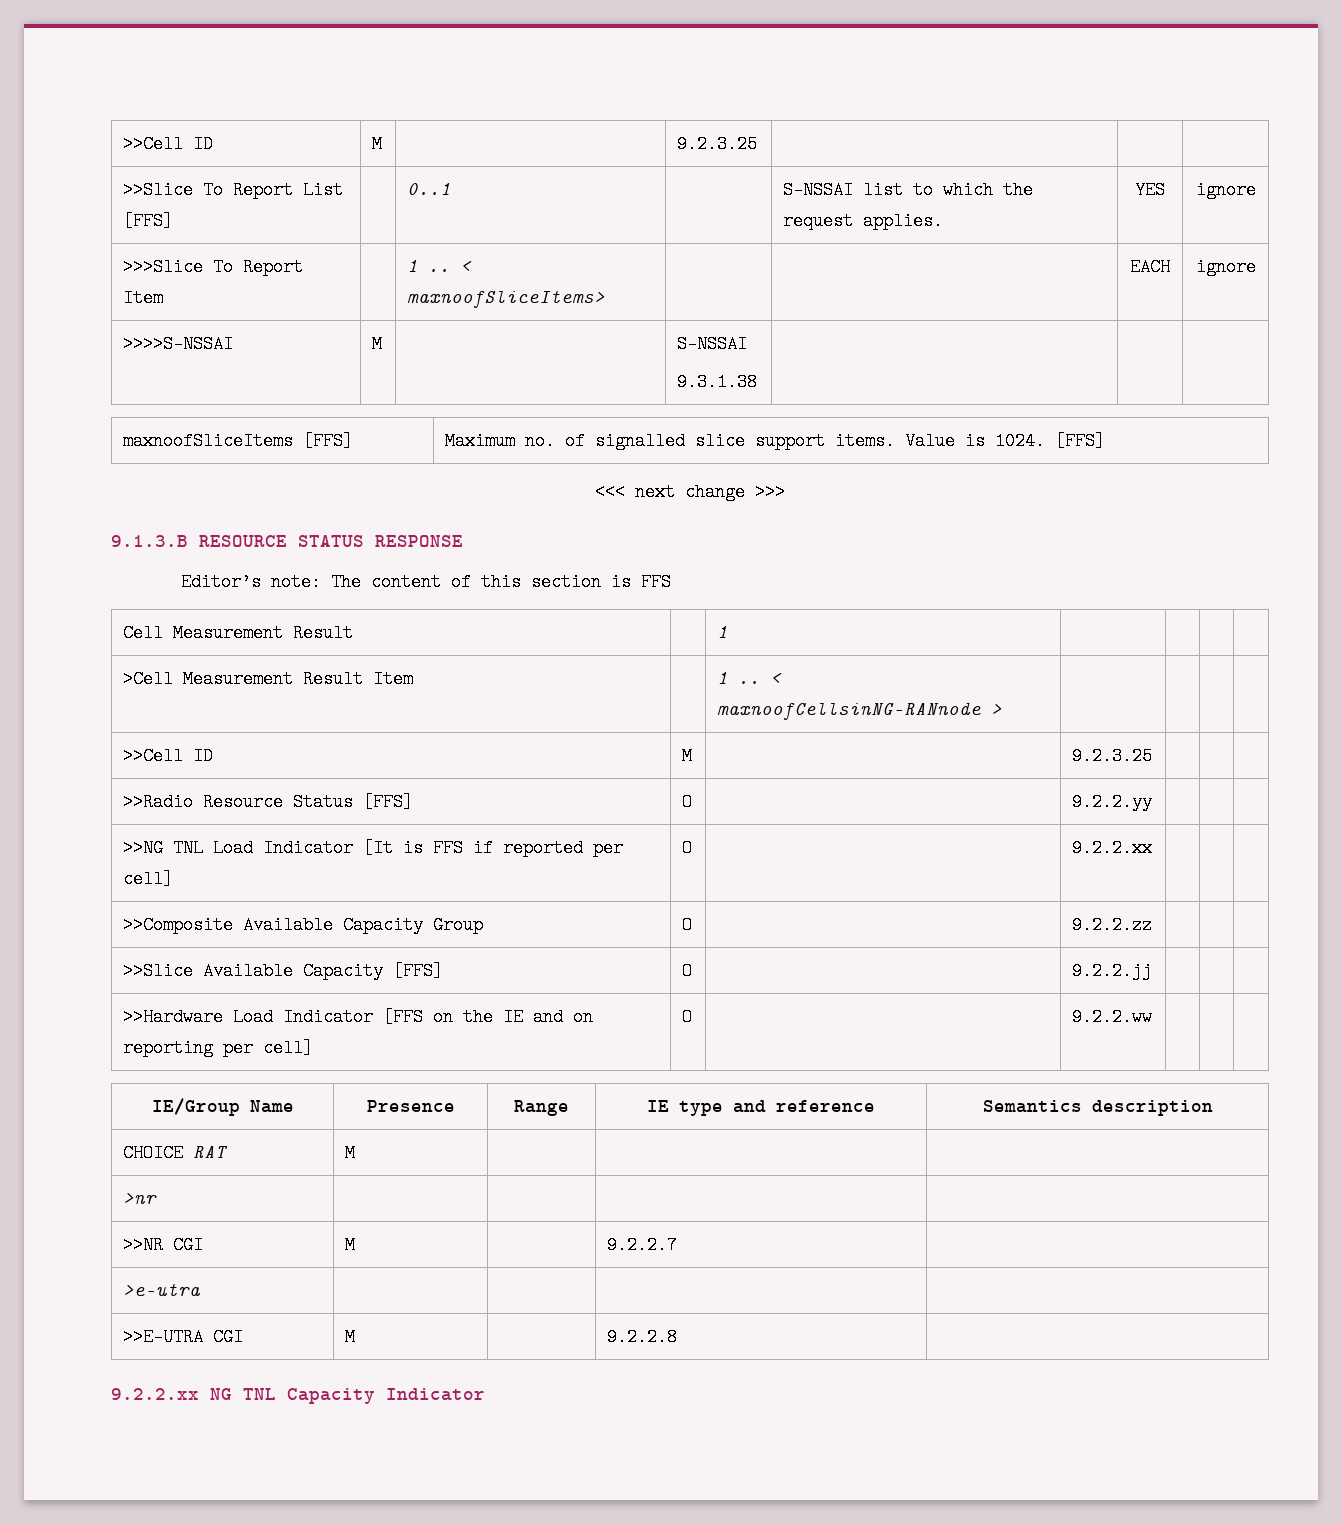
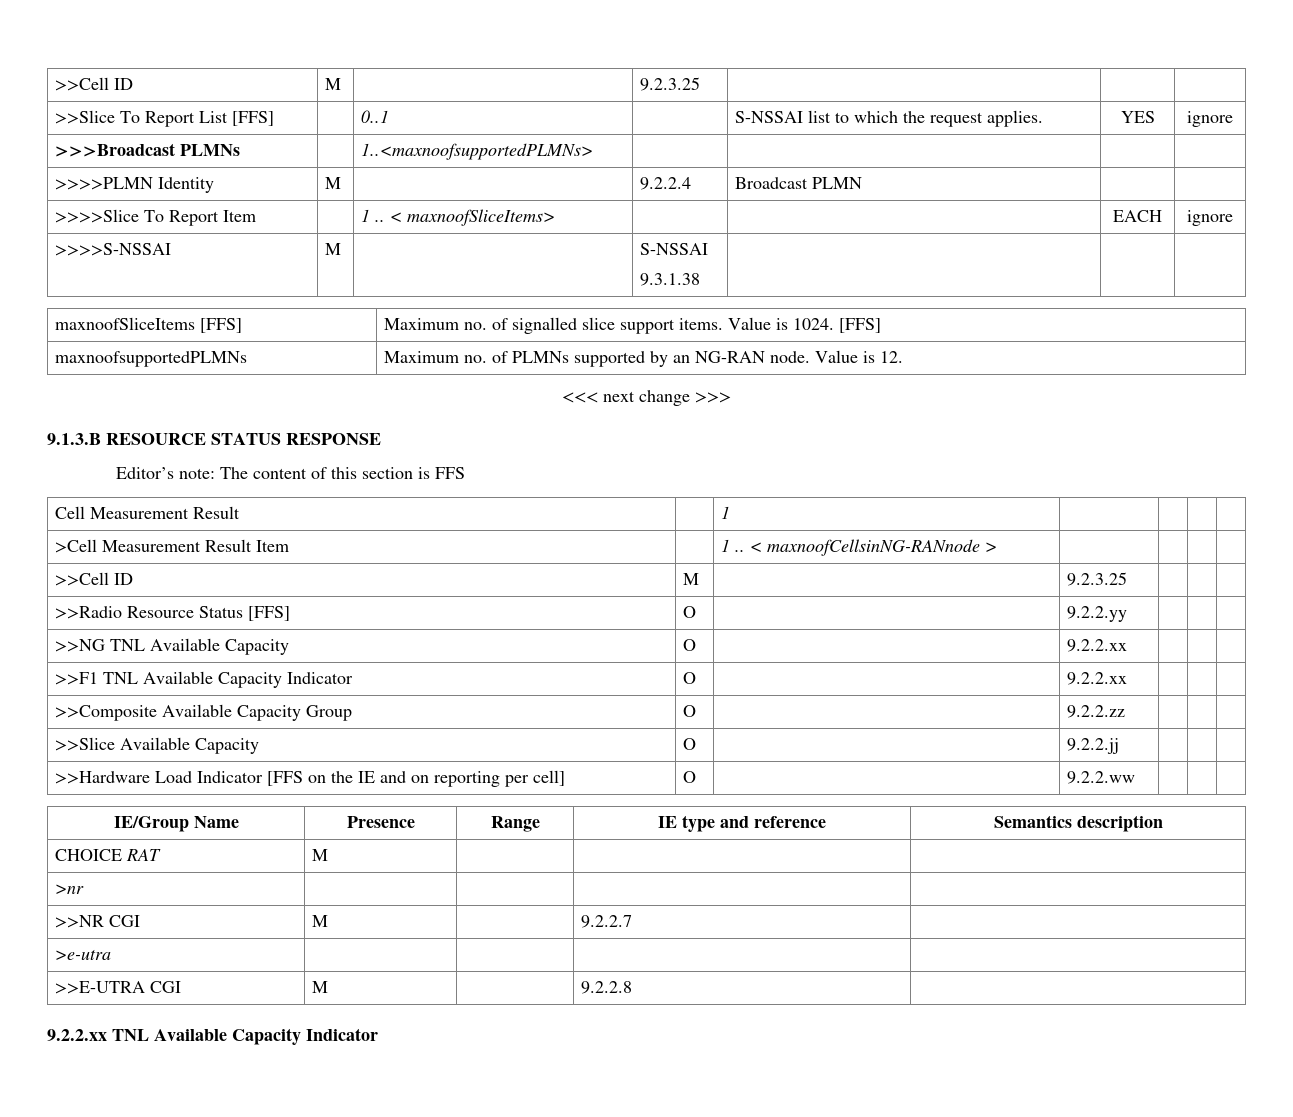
- >>>Slice To Report Item | | 1 .. < maxnoofSliceItems> | | | EACH | ignore
+ >>>Broadcast PLMNs | | 1..<maxnoofsupportedPLMNs> | | | |
+ >>>>PLMN Identity | M | | 9.2.2.4 | Broadcast PLMN | |
+ >>>>Slice To Report Item | | 1 .. < maxnoofSliceItems> | | | EACH | ignore
+ maxnoofsupportedPLMNs | Maximum no. of PLMNs supported by an NG-RAN node. Value is 12.
- >>NG TNL Load Indicator [It is FFS if reported per cell] | O | | 9.2.2.xx | | |
+ >>NG TNL Available Capacity | O | | 9.2.2.xx | | |
+ >>F1 TNL Available Capacity Indicator | O | | 9.2.2.xx | | |
- >>Slice Available Capacity [FFS] | O | | 9.2.2.jj | | |
+ >>Slice Available Capacity | O | | 9.2.2.jj | | |
- 9.2.2.xx NG TNL Capacity Indicator
+ 9.2.2.xx TNL Available Capacity Indicator

